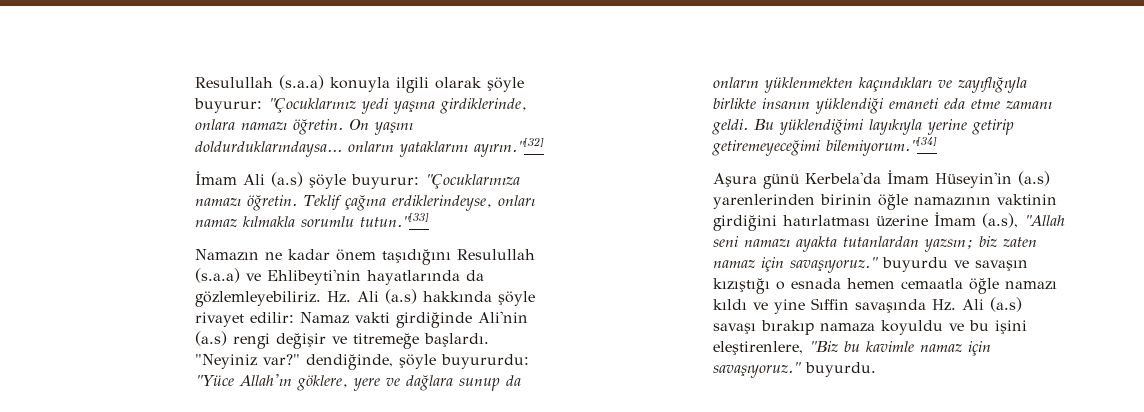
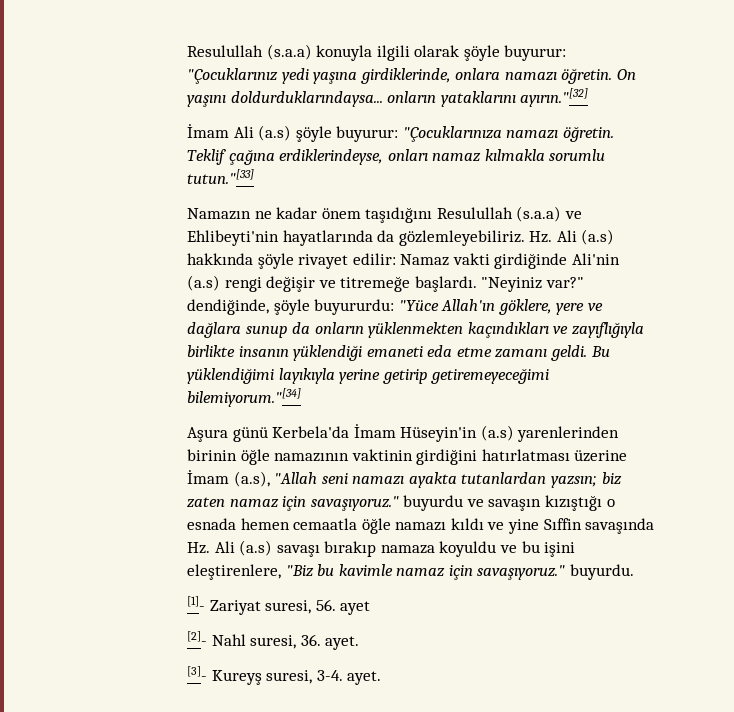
+ [1]- Zariyat suresi, 56. ayet
+ [2]- Nahl suresi, 36. ayet.
+ [3]- Kureyş suresi, 3-4. ayet.

